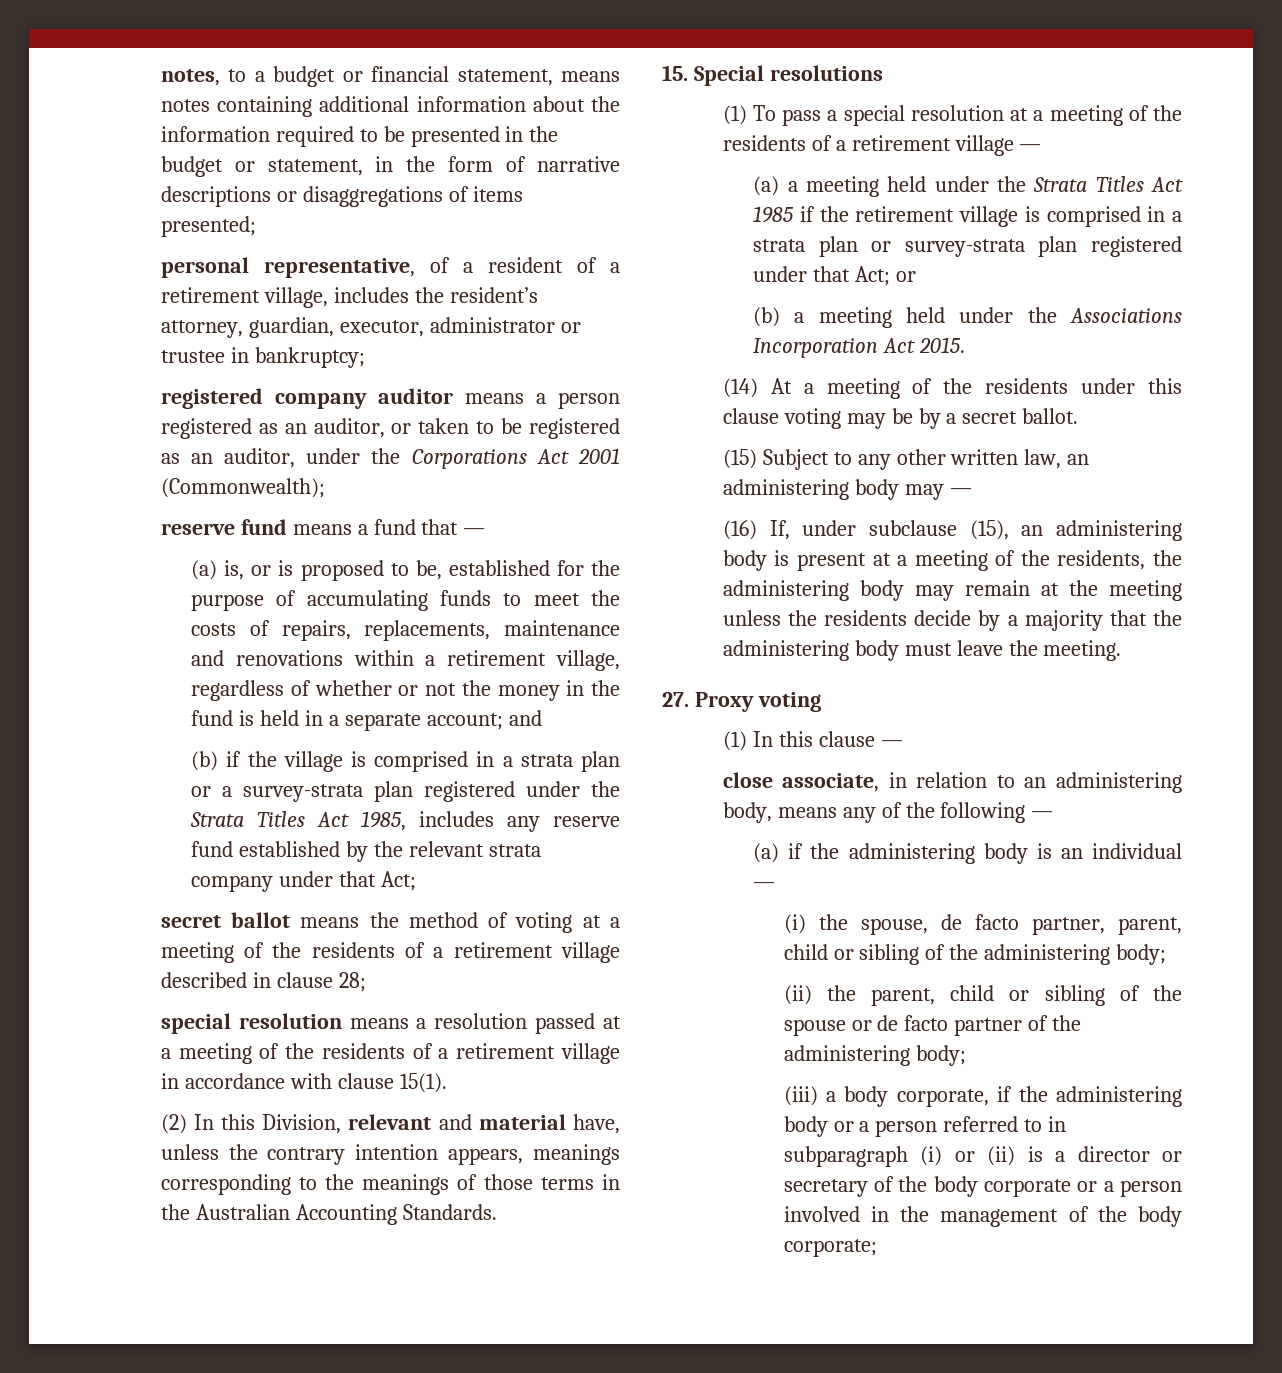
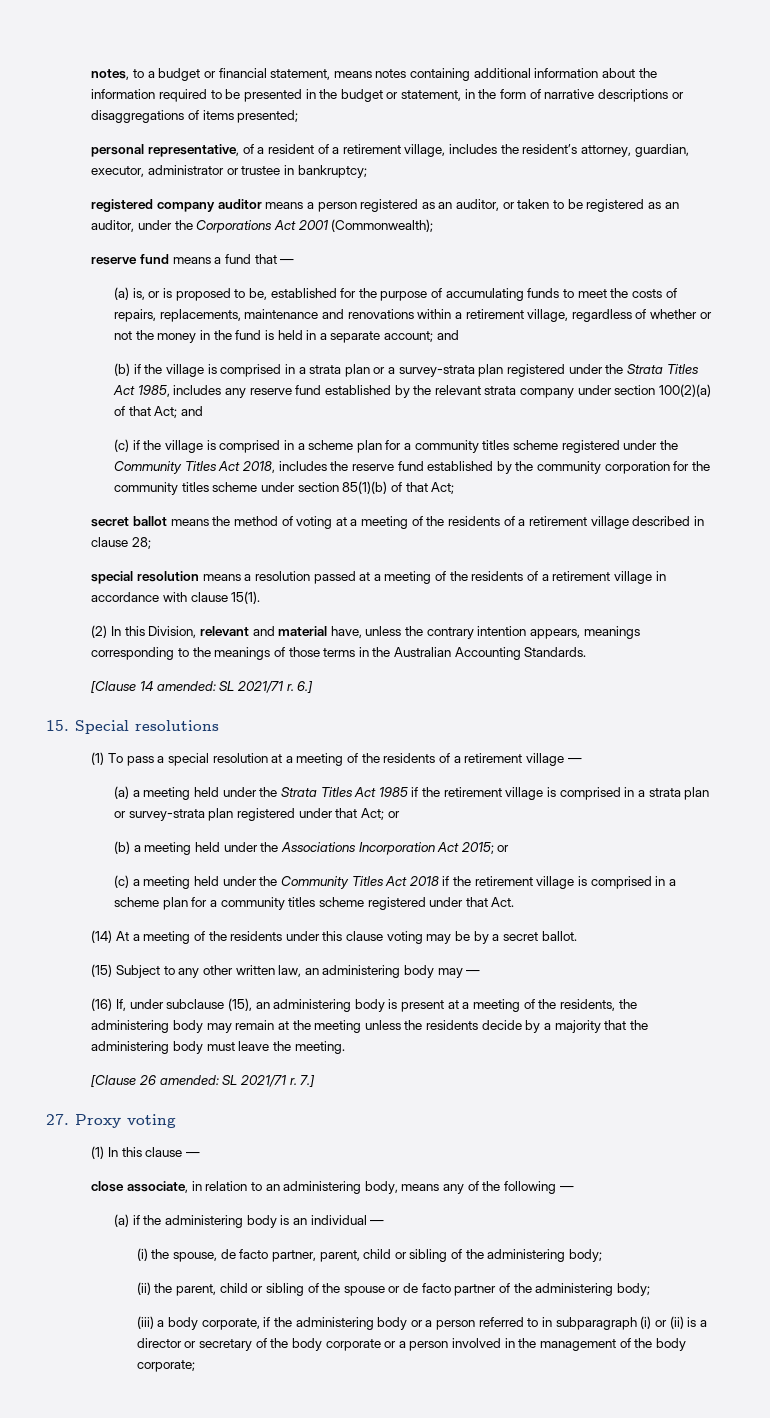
- (b) if the village is comprised in a strata plan or a survey-strata plan registered under the Strata Titles Act 1985, includes any reserve fund established by the relevant strata company under that Act;
+ (b) if the village is comprised in a strata plan or a survey-strata plan registered under the Strata Titles Act 1985, includes any reserve fund established by the relevant strata company under section 100(2)(a) of that Act; and
+ (c) if the village is comprised in a scheme plan for a community titles scheme registered under the Community Titles Act 2018, includes the reserve fund established by the community corporation for the community titles scheme under section 85(1)(b) of that Act;
+ [Clause 14 amended: SL 2021/71 r. 6.]
- (b) a meeting held under the Associations Incorporation Act 2015.
+ (b) a meeting held under the Associations Incorporation Act 2015; or
+ (c) a meeting held under the Community Titles Act 2018 if the retirement village is comprised in a scheme plan for a community titles scheme registered under that Act.
+ [Clause 26 amended: SL 2021/71 r. 7.]

